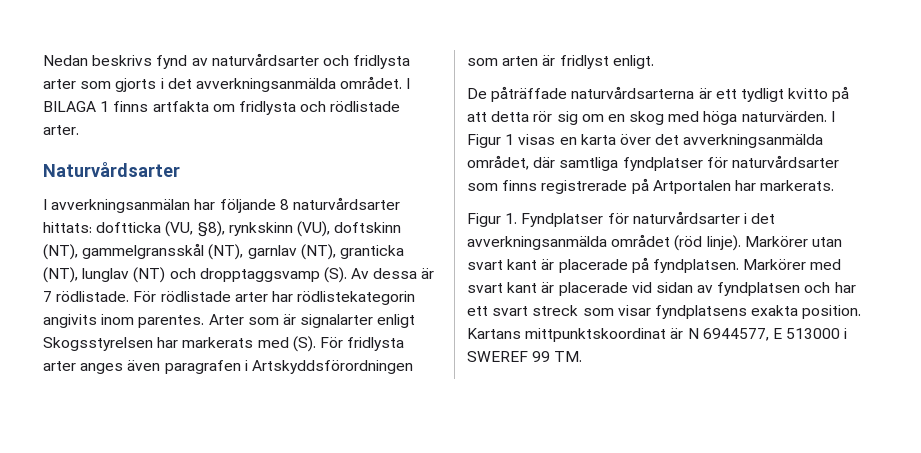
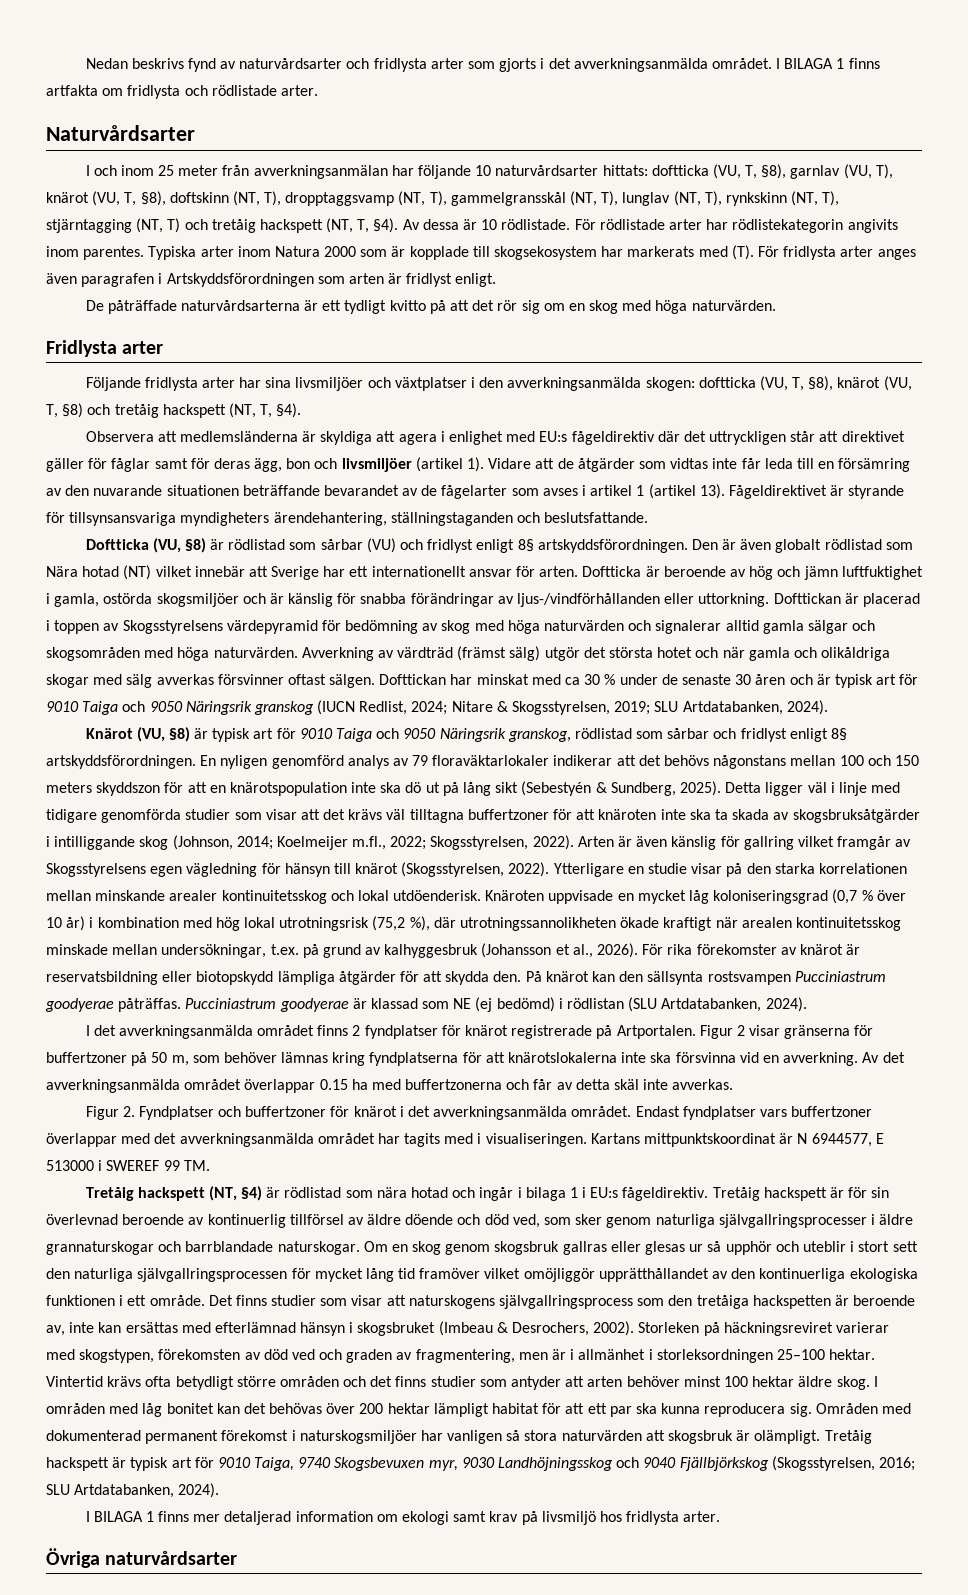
- I avverkningsanmälan har följande 8 naturvårdsarter hittats: doftticka (VU, §8), rynkskinn (VU), doftskinn (NT), gammelgransskål (NT), garnlav (NT), granticka (NT), lunglav (NT) och dropptaggsvamp (S). Av dessa är 7 rödlistade.
+ I och inom 25 meter från avverkningsanmälan har följande 10 naturvårdsarter hittats: doftticka (VU, T, §8), garnlav (VU, T), knärot (VU, T, §8), doftskinn (NT, T), dropptaggsvamp (NT, T), gammelgransskål (NT, T), lunglav (NT, T), rynkskinn (NT, T), stjärntagging (NT, T) och tretåig hackspett (NT, T, §4). Av dessa är 10 rödlistade.
- Arter som är signalarter enligt Skogsstyrelsen har markerats med (S). För fridlysta arter anges även paragrafen i Artskyddsförordningen som arten är fridlyst enligt.
+ Typiska arter inom Natura 2000 som är kopplade till skogsekosystem har markerats med (T). För fridlysta arter anges även paragrafen i Artskyddsförordningen som arten är fridlyst enligt.
- De påträffade naturvårdsarterna är ett tydligt kvitto på att detta rör sig om en skog med höga naturvärden. I Figur 1 visas en karta över det avverkningsanmälda området, där samtliga fyndplatser för naturvårdsarter som finns registrerade på Artportalen har markerats.
- Figur 1. Fyndplatser för naturvårdsarter i det avverkningsanmälda området (röd linje). Markörer utan svart kant är placerade på fyndplatsen. Markörer med svart kant är placerade vid sidan av fyndplatsen och har ett svart streck som visar fyndplatsens exakta position.
+ De påträffade naturvårdsarterna är ett tydligt kvitto på att det rör sig om en skog med höga naturvärden.
+ Fridlysta arter
+ Följande fridlysta arter har sina livsmiljöer och växtplatser i den avverkningsanmälda skogen: doftticka (VU, T, §8), knärot (VU, T, §8) och tretåig hackspett (NT, T, §4).
+ Observera att medlemsländerna är skyldiga att agera i enlighet med EU:s fågeldirektiv där det uttryckligen står att direktivet gäller för fåglar samt för deras ägg, bon och livsmiljöer (artikel 1). Vidare att de åtgärder som vidtas inte får leda till en försämring av den nuvarande situationen beträffande bevarandet av de fågelarter som avses i artikel 1 (artikel 13). Fågeldirektivet är styrande för tillsynsansvariga myndigheters ärendehantering, ställningstaganden och beslutsfattande.
+ Doftticka (VU, §8) är rödlistad som sårbar (VU) och fridlyst enligt 8§ artskyddsförordningen. Den är även globalt rödlistad som Nära hotad (NT) vilket innebär att Sverige har ett internationellt ansvar för arten. Doftticka är beroende av hög och jämn luftfuktighet i gamla, ostörda skogsmiljöer och är känslig för snabba förändringar av ljus-/vindförhållanden eller uttorkning. Dofttickan är placerad i toppen av Skogsstyrelsens värdepyramid för bedömning av skog med höga naturvärden och signalerar alltid gamla sälgar och skogsområden med höga naturvärden. Avverkning av värdträd (främst sälg) utgör det största hotet och när gamla och olikåldriga skogar med sälg avverkas försvinner oftast sälgen. Dofttickan har minskat med ca 30 % under de senaste 30 åren och är typisk art för 9010 Taiga och 9050 Näringsrik granskog (IUCN Redlist, 2024; Nitare & Skogsstyrelsen, 2019; SLU Artdatabanken, 2024).
+ Knärot (VU, §8) är typisk art för 9010 Taiga och 9050 Näringsrik granskog, rödlistad som sårbar och fridlyst enligt 8§ artskyddsförordningen. En nyligen genomförd analys av 79 floraväktarlokaler indikerar att det behövs någonstans mellan 100 och 150 meters skyddszon för att en knärotspopulation inte ska dö ut på lång sikt (Sebestyén & Sundberg, 2025). Detta ligger väl i linje med tidigare genomförda studier som visar att det krävs väl tilltagna buffertzoner för att knäroten inte ska ta skada av skogsbruksåtgärder i intilliggande skog (Johnson, 2014; Koelmeijer m.fl., 2022; Skogsstyrelsen, 2022). Arten är även känslig för gallring vilket framgår av Skogsstyrelsens egen vägledning för hänsyn till knärot (Skogsstyrelsen, 2022). Ytterligare en studie visar på den starka korrelationen mellan minskande arealer kontinuitetsskog och lokal utdöenderisk. Knäroten uppvisade en mycket låg koloniseringsgrad (0,7 % över 10 år) i kombination med hög lokal utrotningsrisk (75,2 %), där utrotningssannolikheten ökade kraftigt när arealen kontinuitetsskog minskade mellan undersökningar, t.ex. på grund av kalhyggesbruk (Johansson et al., 2026). För rika förekomster av knärot är reservatsbildning eller biotopskydd lämpliga åtgärder för att skydda den. På knärot kan den sällsynta rostsvampen Pucciniastrum goodyerae påträffas. Pucciniastrum goodyerae är klassad som NE (ej bedömd) i rödlistan (SLU Artdatabanken, 2024).
+ I det avverkningsanmälda området finns 2 fyndplatser för knärot registrerade på Artportalen. Figur 2 visar gränserna för buffertzoner på 50 m, som behöver lämnas kring fyndplatserna för att knärotslokalerna inte ska försvinna vid en avverkning. Av det avverkningsanmälda området överlappar 0.15 ha med buffertzonerna och får av detta skäl inte avverkas.
+ Figur 2. Fyndplatser och buffertzoner för knärot i det avverkningsanmälda området. Endast fyndplatser vars buffertzoner överlappar med det avverkningsanmälda området har tagits med i visualiseringen.
+ Tretåig hackspett (NT, §4) är rödlistad som nära hotad och ingår i bilaga 1 i EU:s fågeldirektiv. Tretåig hackspett är för sin överlevnad beroende av kontinuerlig tillförsel av äldre döende och död ved, som sker genom naturliga självgallringsprocesser i äldre grannaturskogar och barrblandade naturskogar. Om en skog genom skogsbruk gallras eller glesas ur så upphör och uteblir i stort sett den naturliga självgallringsprocessen för mycket lång tid framöver vilket omöjliggör upprätthållandet av den kontinuerliga ekologiska funktionen i ett område. Det finns studier som visar att naturskogens självgallringsprocess som den tretåiga hackspetten är beroende av, inte kan ersättas med efterlämnad hänsyn i skogsbruket (Imbeau & Desrochers, 2002). Storleken på häckningsreviret varierar med skogstypen, förekomsten av död ved och graden av fragmentering, men är i allmänhet i storleksordningen 25–100 hektar. Vintertid krävs ofta betydligt större områden och det finns studier som antyder att arten behöver minst 100 hektar äldre skog. I områden med låg bonitet kan det behövas över 200 hektar lämpligt habitat för att ett par ska kunna reproducera sig. Områden med dokumenterad permanent förekomst i naturskogsmiljöer har vanligen så stora naturvärden att skogsbruk är olämpligt. Tretåig hackspett är typisk art för 9010 Taiga, 9740 Skogsbevuxen myr, 9030 Landhöjningsskog och 9040 Fjällbjörkskog (Skogsstyrelsen, 2016; SLU Artdatabanken, 2024).
+ I BILAGA 1 finns mer detaljerad information om ekologi samt krav på livsmiljö hos fridlysta arter.
+ Övriga naturvårdsarter

